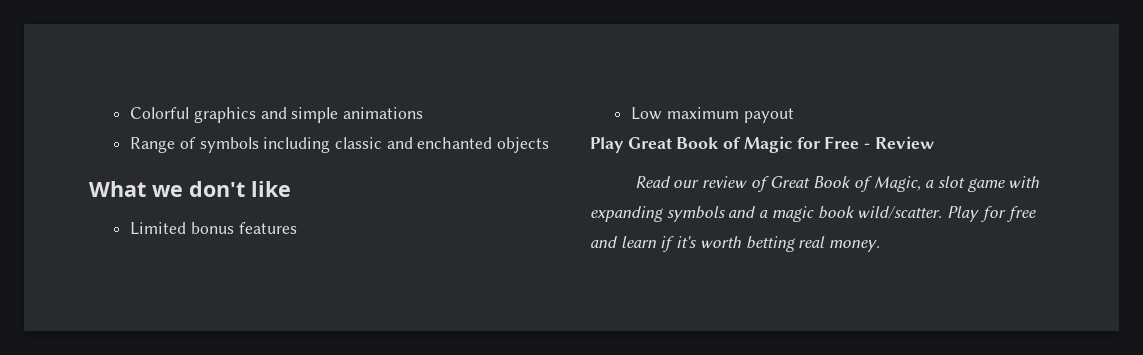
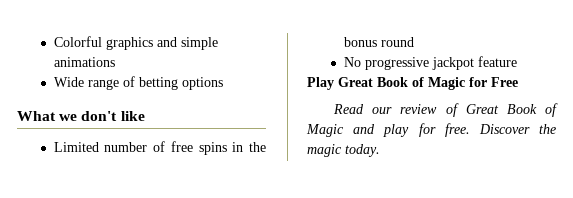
- Range of symbols including classic and enchanted objects
+ Wide range of betting options
- Limited bonus features
- Low maximum payout
+ Limited number of free spins in the bonus round
+ No progressive jackpot feature
- Play Great Book of Magic for Free - Review
+ Play Great Book of Magic for Free
- Read our review of Great Book of Magic, a slot game with expanding symbols and a magic book wild/scatter. Play for free and learn if it's worth betting real money.
+ Read our review of Great Book of Magic and play for free. Discover the magic today.

